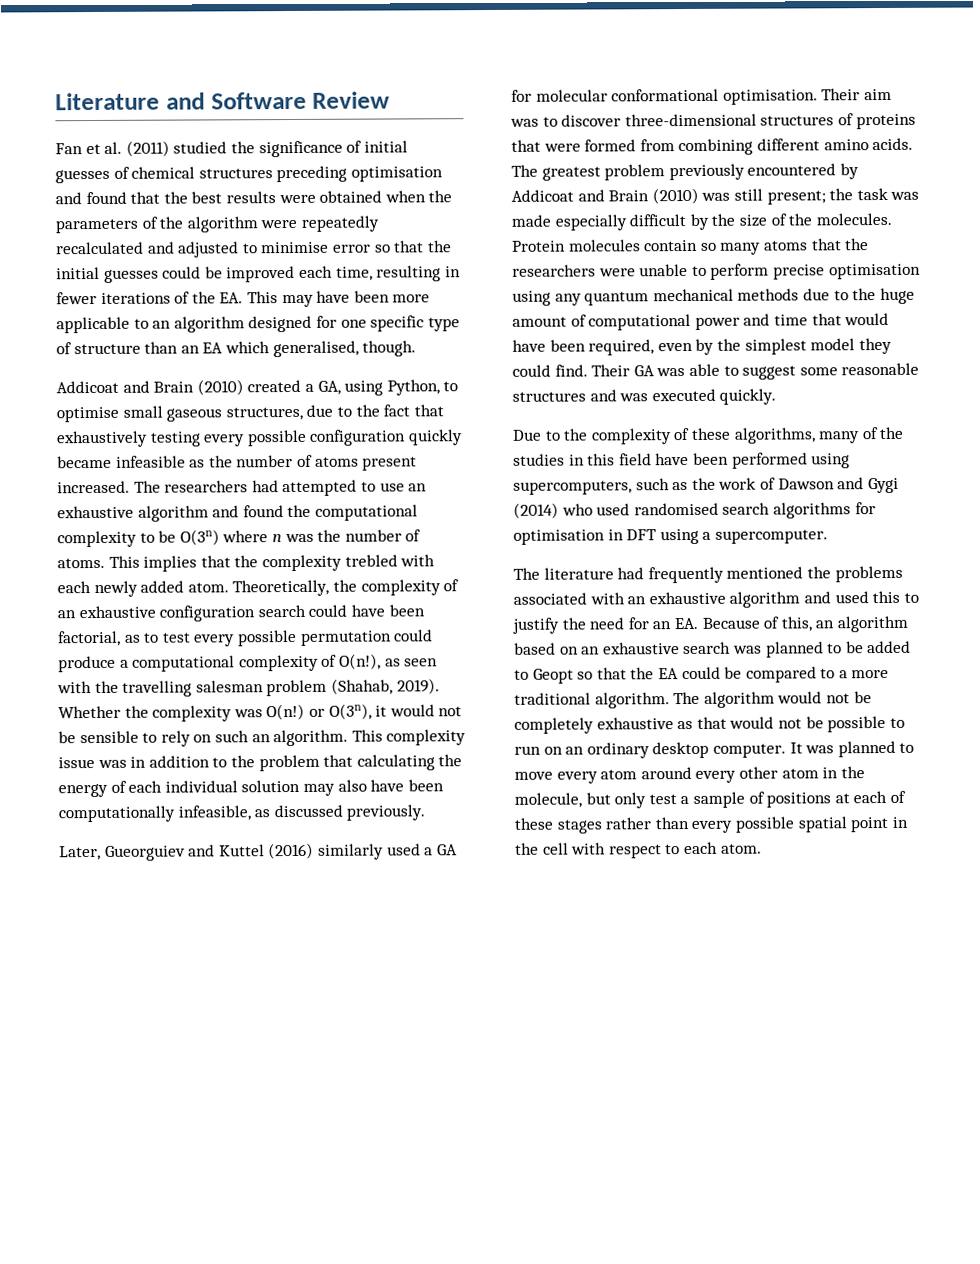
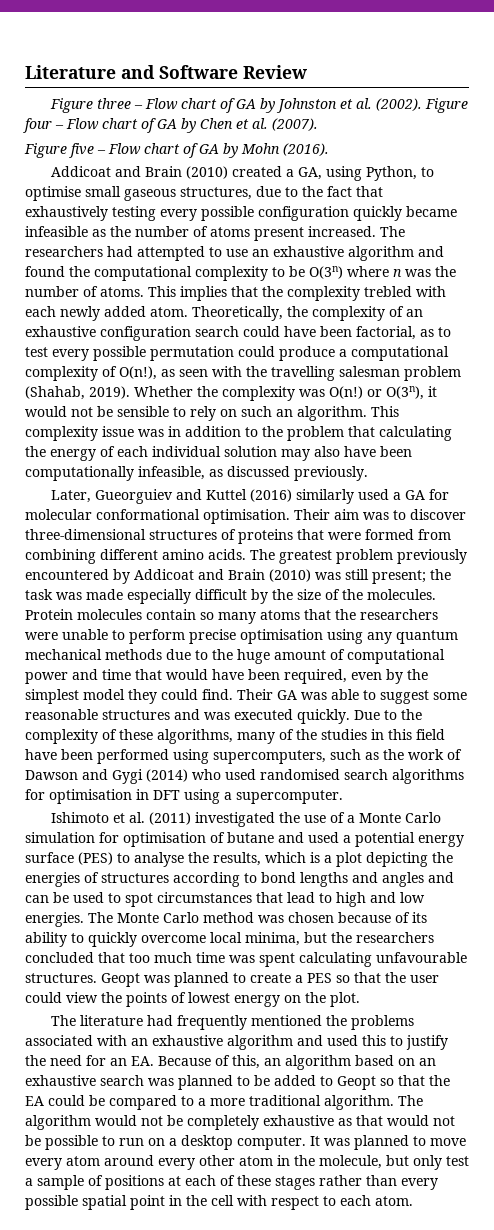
- Fan et al. (2011) studied the significance of initial guesses of chemical structures preceding optimisation and found that the best results were obtained when the parameters of the algorithm were repeatedly recalculated and adjusted to minimise error so that the initial guesses could be improved each time, resulting in fewer iterations of the EA. This may have been more applicable to an algorithm designed for one specific type of structure than an EA which generalised, though.
+ Figure three – Flow chart of GA by Johnston et al. (2002). Figure four – Flow chart of GA by Chen et al. (2007).
+ Figure five – Flow chart of GA by Mohn (2016).
- Their GA was able to suggest some reasonable structures and was executed quickly.
- Due to the complexity of these algorithms, many of the studies in this field have been performed using supercomputers, such as the work of Dawson and Gygi (2014) who used randomised search algorithms for optimisation in DFT using a supercomputer.
+ Their GA was able to suggest some reasonable structures and was executed quickly. Due to the complexity of these algorithms, many of the studies in this field have been performed using supercomputers, such as the work of Dawson and Gygi (2014) who used randomised search algorithms for optimisation in DFT using a supercomputer.
+ Ishimoto et al. (2011) investigated the use of a Monte Carlo simulation for optimisation of butane and used a potential energy surface (PES) to analyse the results, which is a plot depicting the energies of structures according to bond lengths and angles and can be used to spot circumstances that lead to high and low energies. The Monte Carlo method was chosen because of its ability to quickly overcome local minima, but the researchers concluded that too much time was spent calculating unfavourable structures. Geopt was planned to create a PES so that the user could view the points of lowest energy on the plot.
- The algorithm would not be completely exhaustive as that would not be possible to run on an ordinary desktop computer.
+ The algorithm would not be completely exhaustive as that would not be possible to run on a desktop computer.

